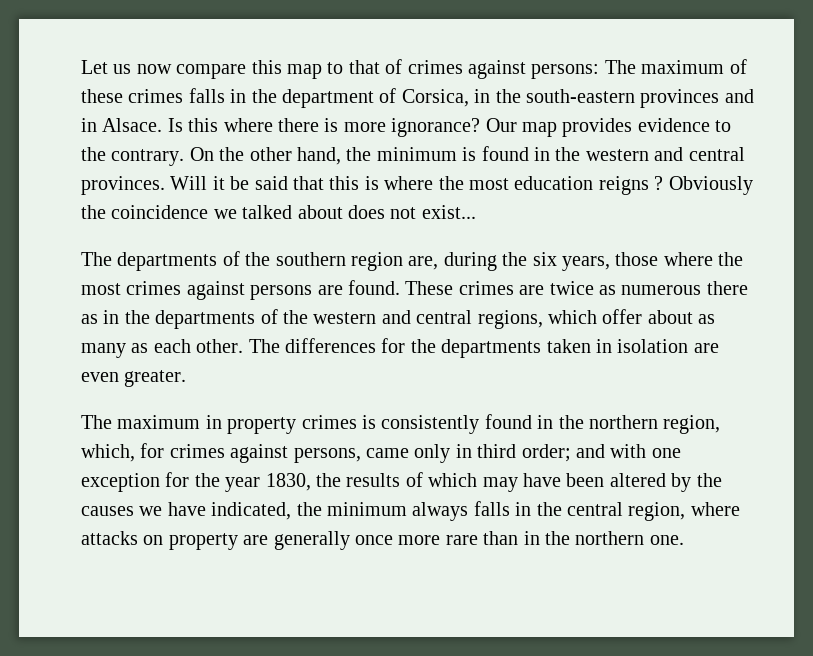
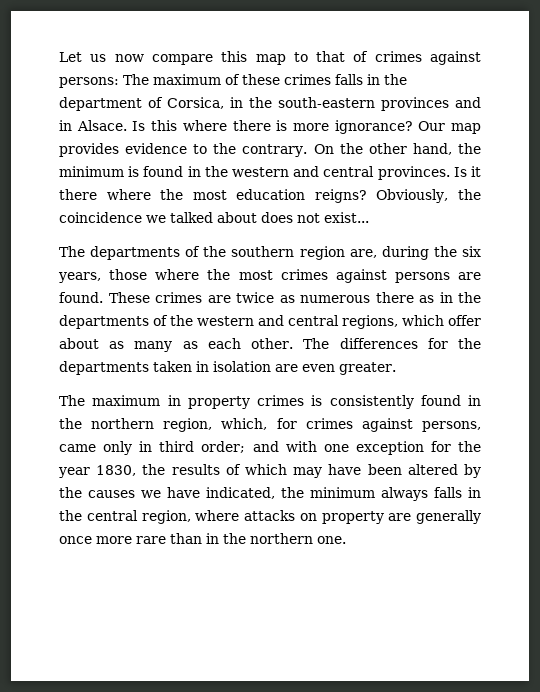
- Will it be said that this is where the most education reigns ? Obviously the coincidence we talked about does not exist...
+ Is it there where the most education reigns? Obviously, the coincidence we talked about does not exist...

